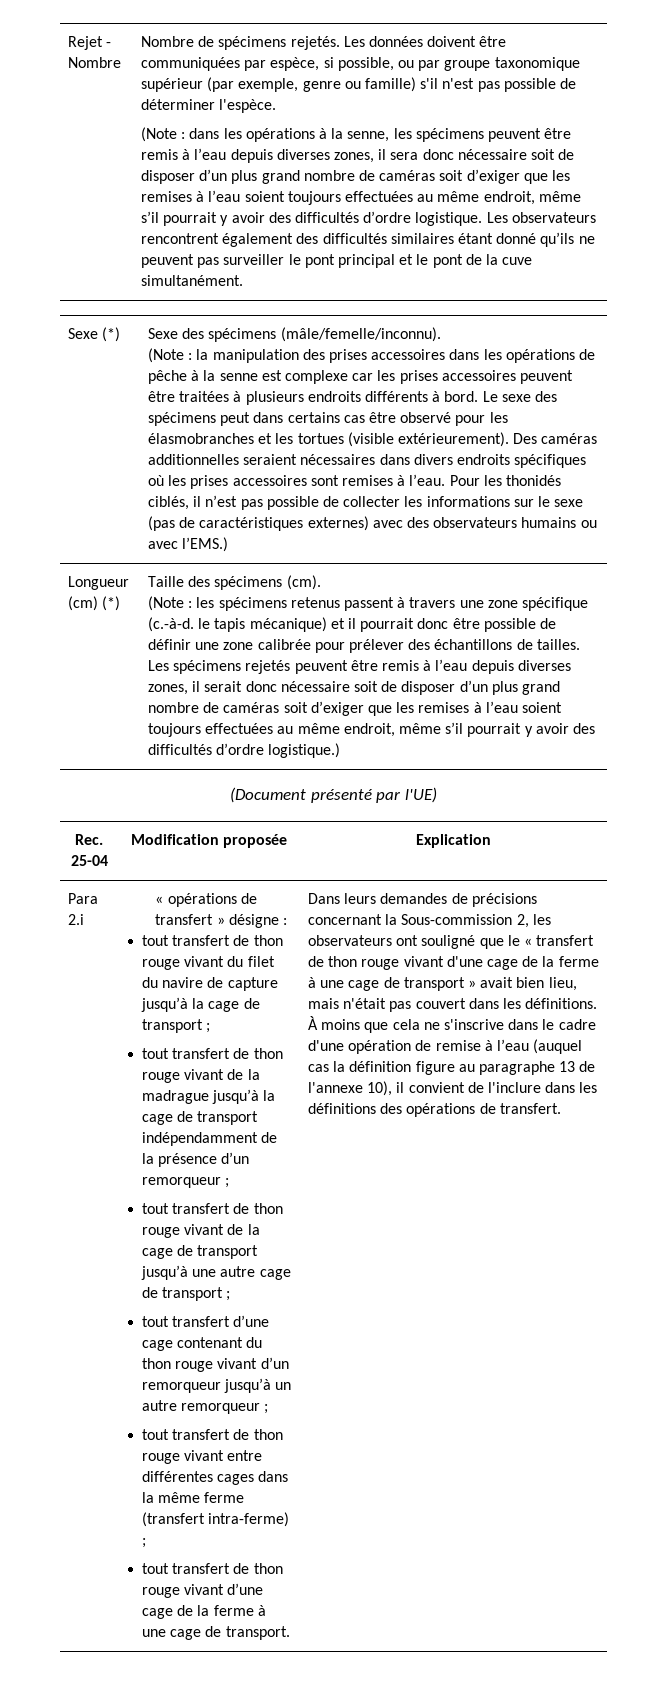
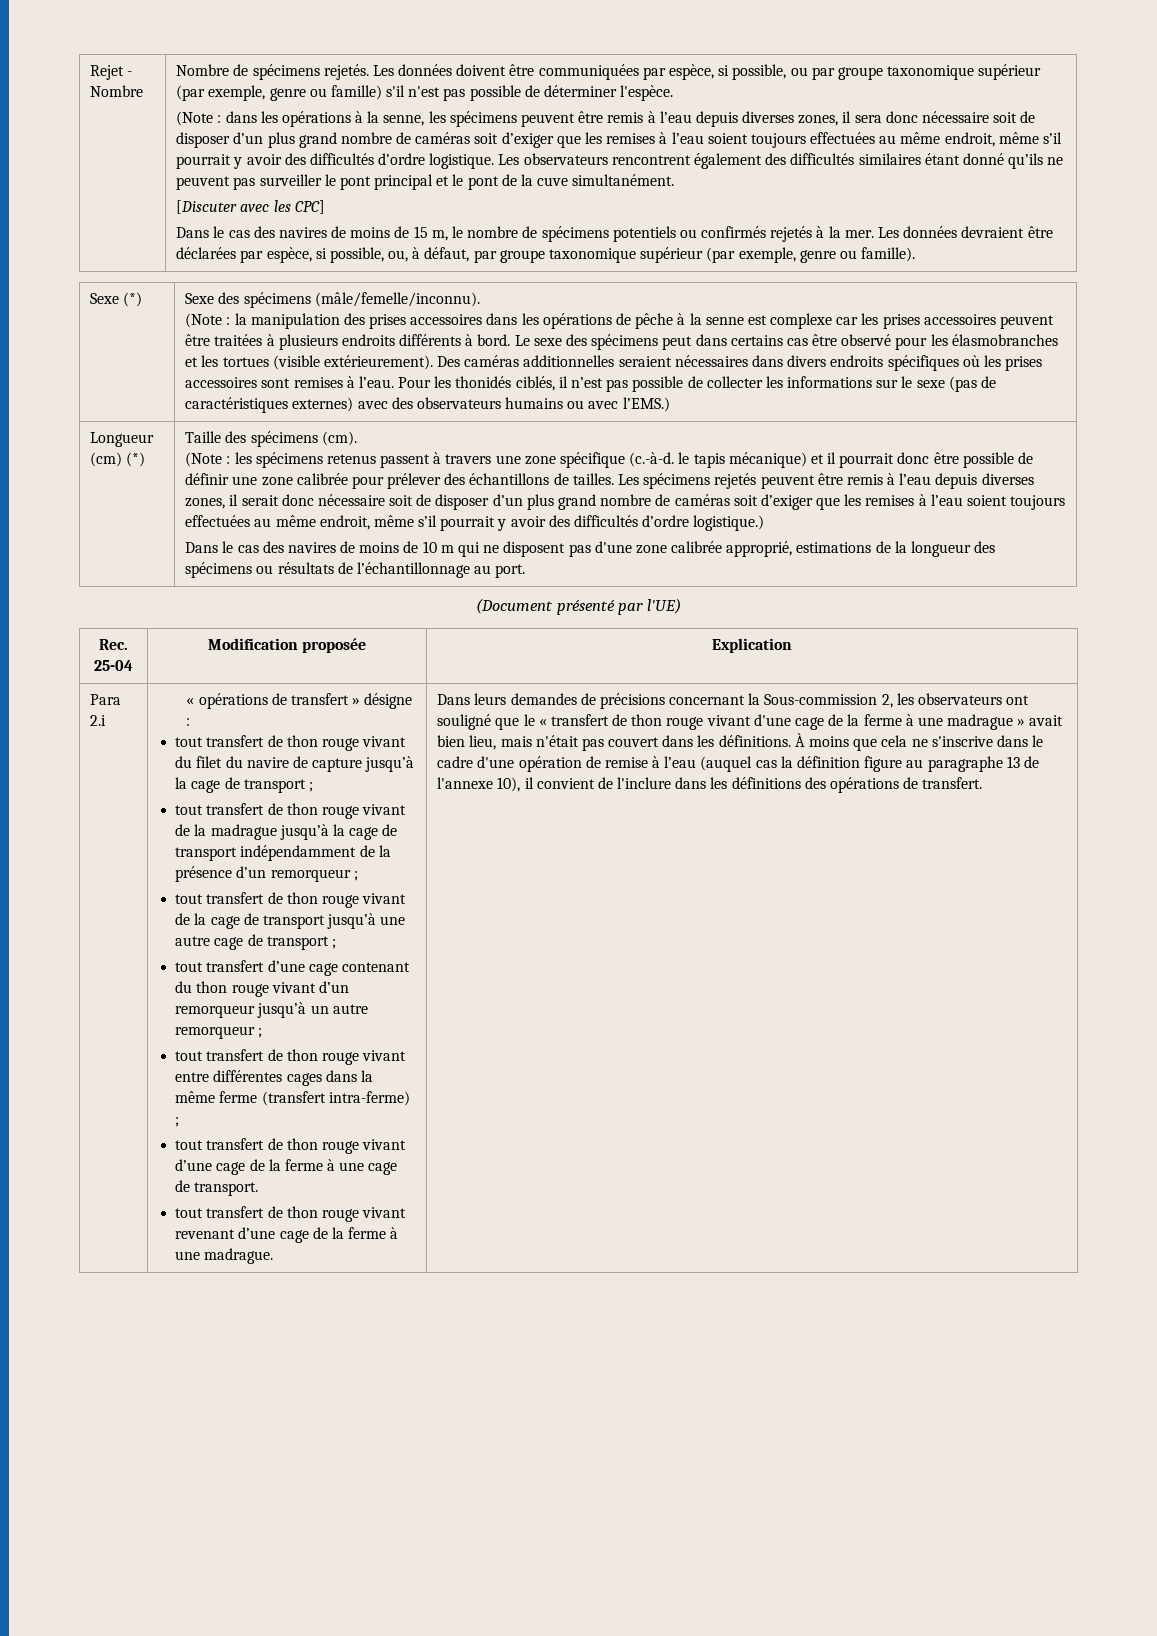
+ [Discuter avec les CPC]
+ Dans le cas des navires de moins de 15 m, le nombre de spécimens potentiels ou confirmés rejetés à la mer. Les données devraient être déclarées par espèce, si possible, ou, à défaut, par groupe taxonomique supérieur (par exemple, genre ou famille).
+ Dans le cas des navires de moins de 10 m qui ne disposent pas d'une zone calibrée approprié, estimations de la longueur des spécimens ou résultats de l’échantillonnage au port.
+ tout transfert de thon rouge vivant revenant d’une cage de la ferme à une madrague.
- Dans leurs demandes de précisions concernant la Sous-commission 2, les observateurs ont souligné que le « transfert de thon rouge vivant d'une cage de la ferme à une cage de transport » avait bien lieu, mais n'était pas couvert dans les définitions.
+ Dans leurs demandes de précisions concernant la Sous-commission 2, les observateurs ont souligné que le « transfert de thon rouge vivant d'une cage de la ferme à une madrague » avait bien lieu, mais n'était pas couvert dans les définitions.

